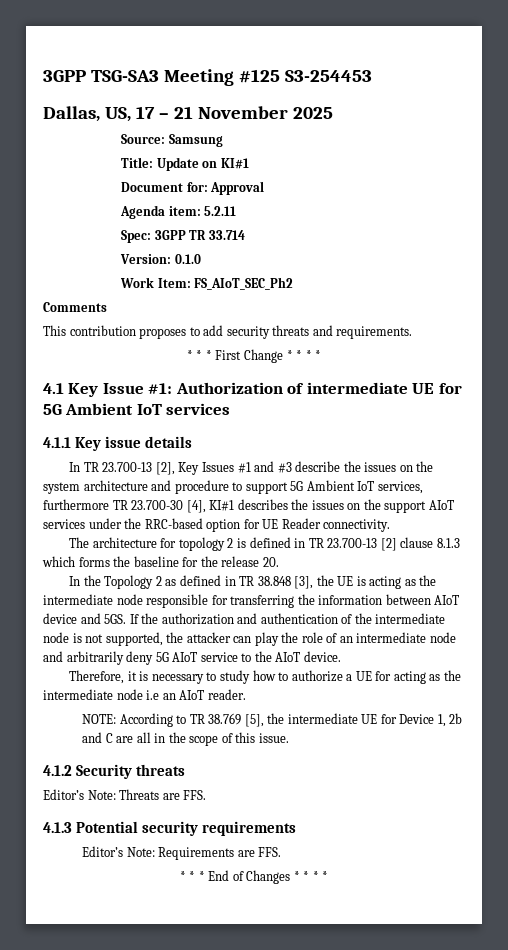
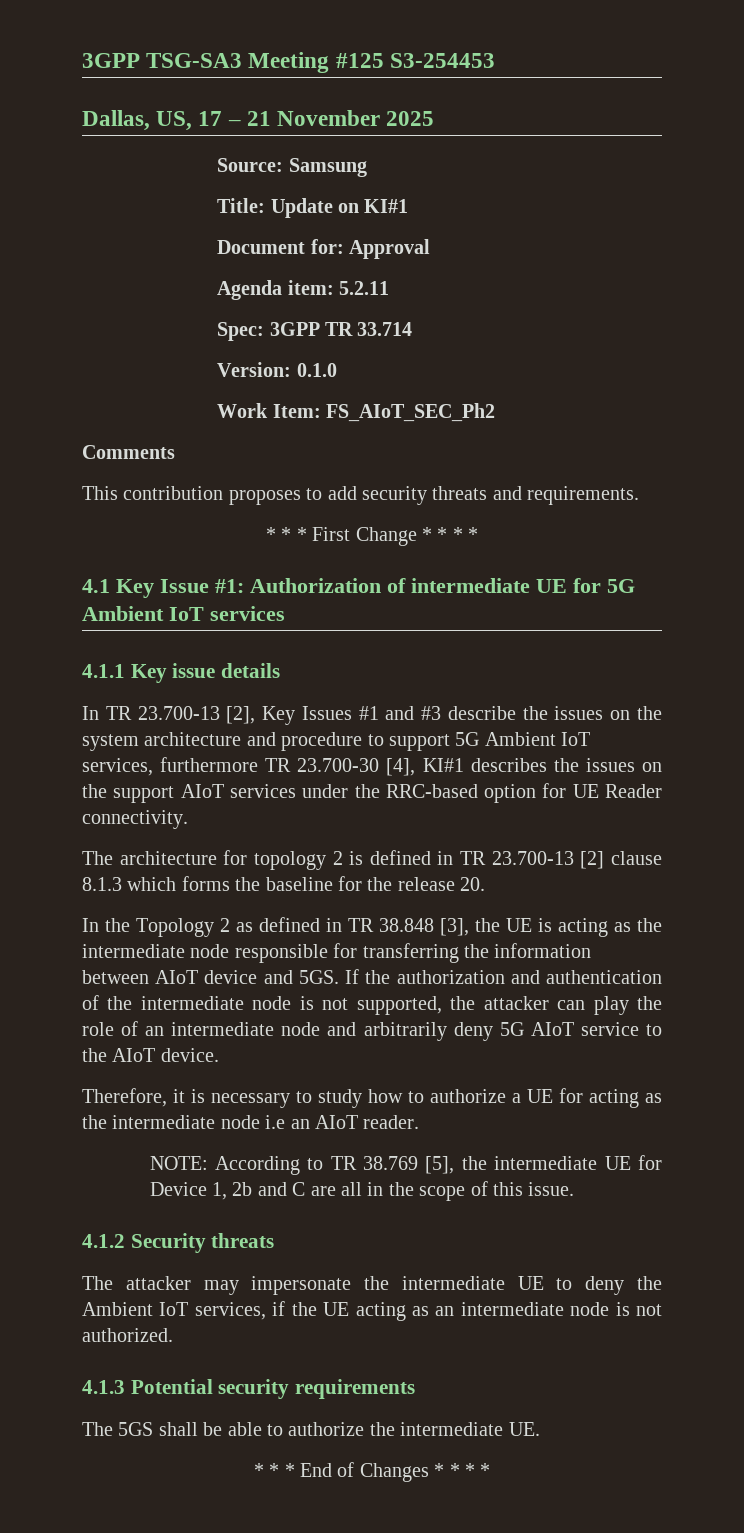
- Editor’s Note: Threats are FFS.
+ The attacker may impersonate the intermediate UE to deny the Ambient IoT services, if the UE acting as an intermediate node is not authorized.
  4.1.3 Potential security requirements
- Editor’s Note: Requirements are FFS.
+ The 5GS shall be able to authorize the intermediate UE.

